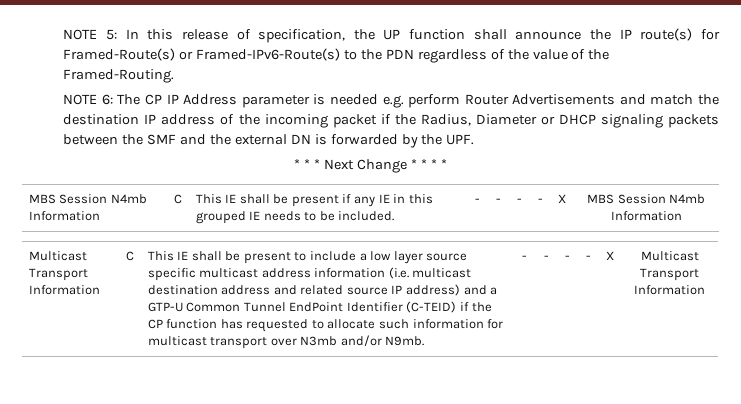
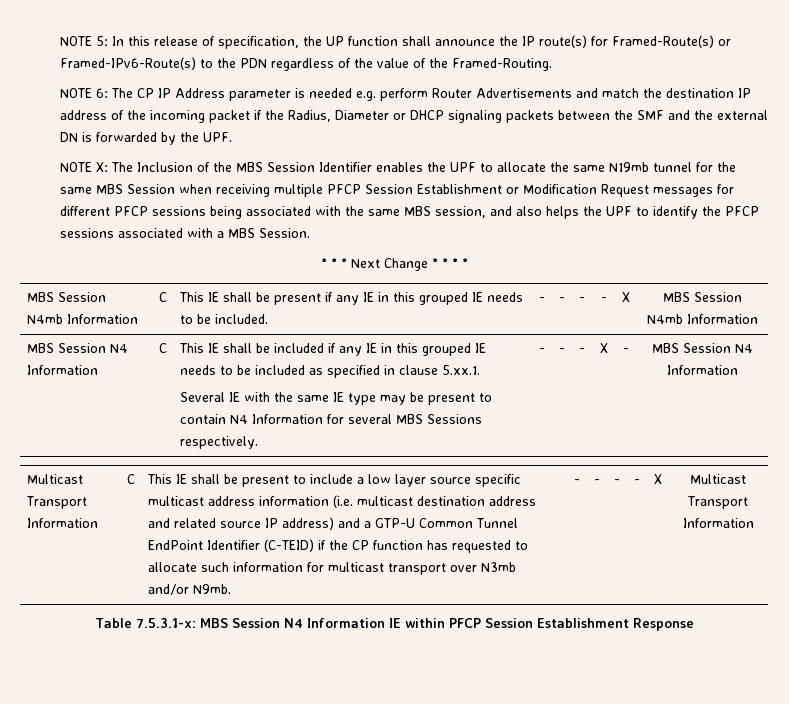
+ NOTE X: The Inclusion of the MBS Session Identifier enables the UPF to allocate the same N19mb tunnel for the same MBS Session when receiving multiple PFCP Session Establishment or Modification Request messages for different PFCP sessions being associated with the same MBS session, and also helps the UPF to identify the PFCP sessions associated with a MBS Session.
+ MBS Session N4 Information | C | This IE shall be included if any IE in this grouped IE needs to be included as specified in clause 5.xx.1.
+ Several IE with the same IE type may be present to contain N4 Information for several MBS Sessions respectively. | - | - | - | X | - | MBS Session N4 Information
+ Table 7.5.3.1-x: MBS Session N4 Information IE within PFCP Session Establishment Response

